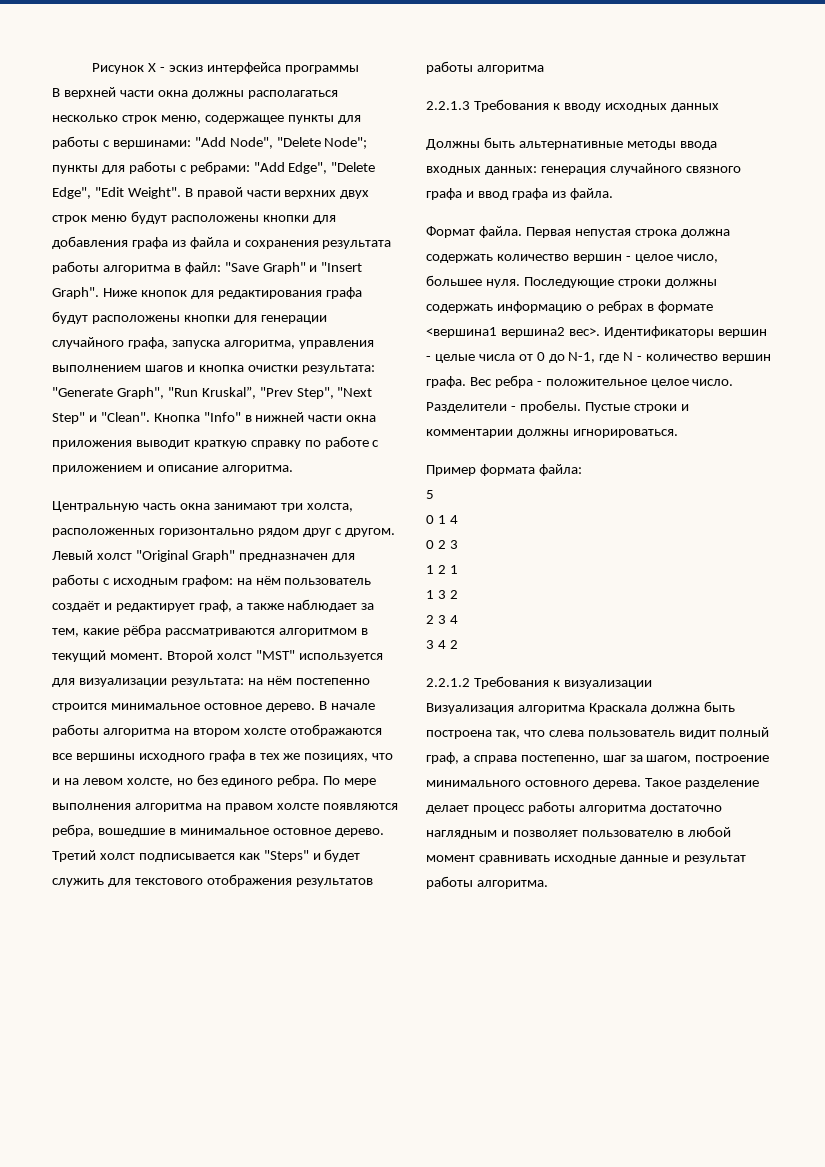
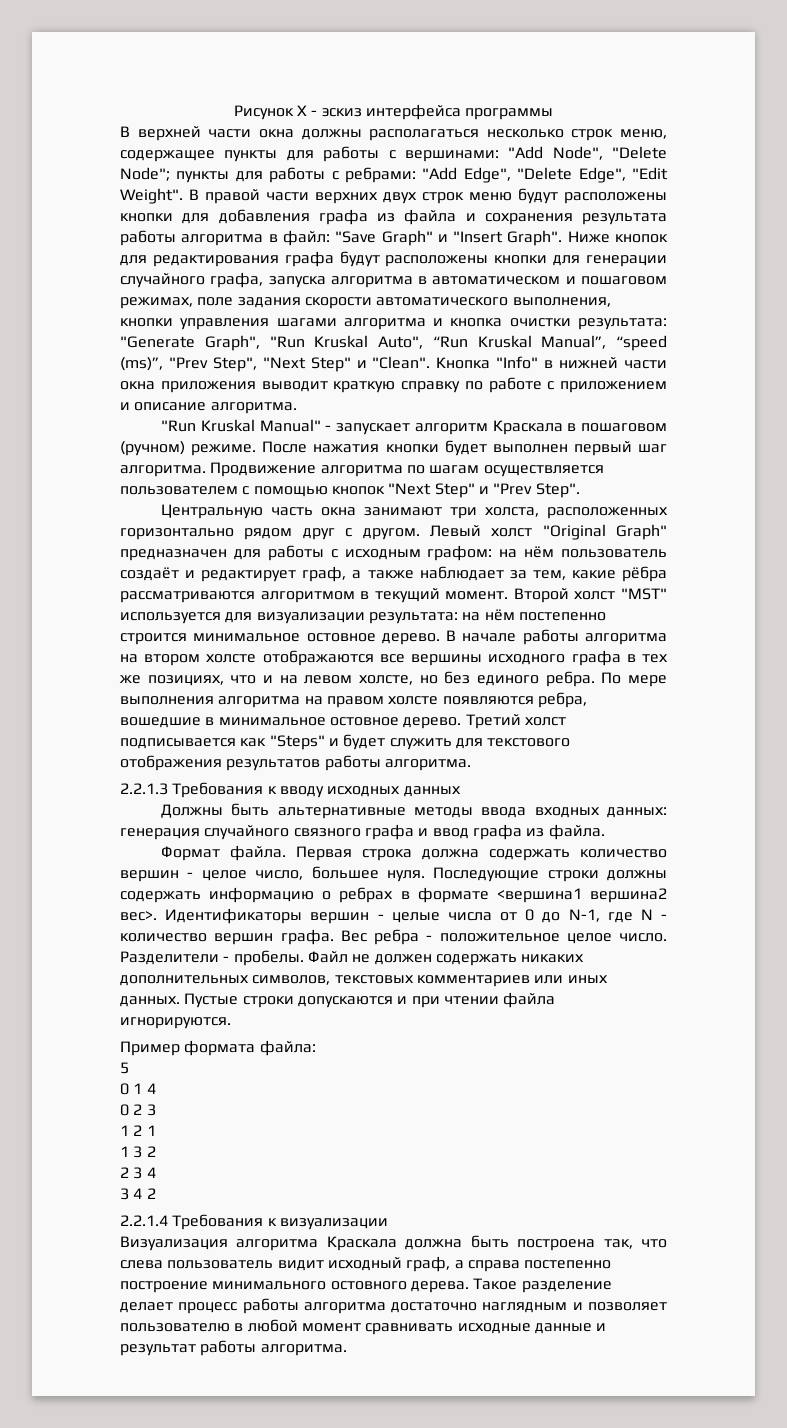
- Ниже кнопок для редактирования графа будут расположены кнопки для генерации случайного графа, запуска алгоритма, управления выполнением шагов и кнопка очистки результата: "Generate Graph", "Run Kruskal”, "Prev Step", "Next Step" и "Clean".
+ Ниже кнопок для редактирования графа будут расположены кнопки для генерации случайного графа, запуска алгоритма в автоматическом и пошаговом режимах, поле задания скорости автоматического выполнения, кнопки управления шагами алгоритма и кнопка очистки результата: "Generate Graph", "Run Kruskal Auto", “Run Kruskal Manual”, “speed (ms)”, "Prev Step", "Next Step" и "Clean".
+ "Run Kruskal Manual" - запускает алгоритм Краскала в пошаговом (ручном) режиме. После нажатия кнопки будет выполнен первый шаг алгоритма. Продвижение алгоритма по шагам осуществляется пользователем с помощью кнопок "Next Step" и "Prev Step".
- Третий холст подписывается как "Steps" и будет служить для текстового отображения результатов работы алгоритма
+ Третий холст подписывается как "Steps" и будет служить для текстового отображения результатов работы алгоритма.
- Первая непустая строка должна содержать количество вершин - целое число, большее нуля.
+ Первая строка должна содержать количество вершин - целое число, большее нуля.
- Пустые строки и комментарии должны игнорироваться.
+ Файл не должен содержать никаких дополнительных символов, текстовых комментариев или иных данных. Пустые строки допускаются и при чтении файла игнорируются.
- 2.2.1.2 Требования к визуализации
+ 2.2.1.4 Требования к визуализации
- Визуализация алгоритма Краскала должна быть построена так, что слева пользователь видит полный граф, а справа постепенно, шаг за шагом, построение минимального остовного дерева.
+ Визуализация алгоритма Краскала должна быть построена так, что слева пользователь видит исходный граф, а справа постепенно построение минимального остовного дерева.

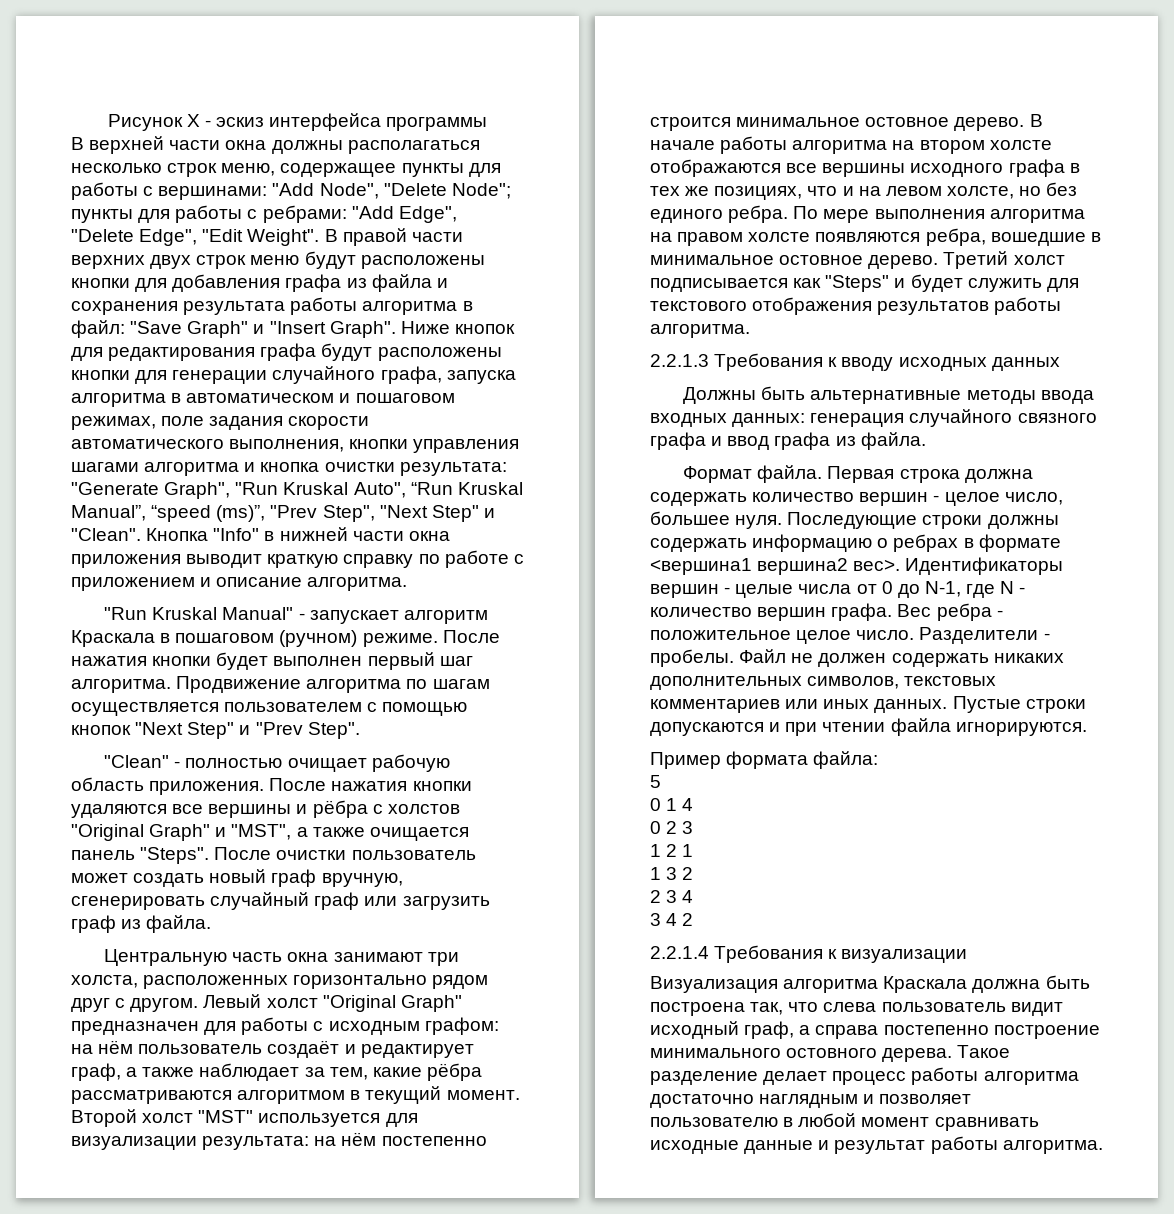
+ "Clean" - полностью очищает рабочую область приложения. После нажатия кнопки удаляются все вершины и рёбра с холстов "Original Graph" и "MST", а также очищается панель "Steps". После очистки пользователь может создать новый граф вручную, сгенерировать случайный граф или загрузить граф из файла.

